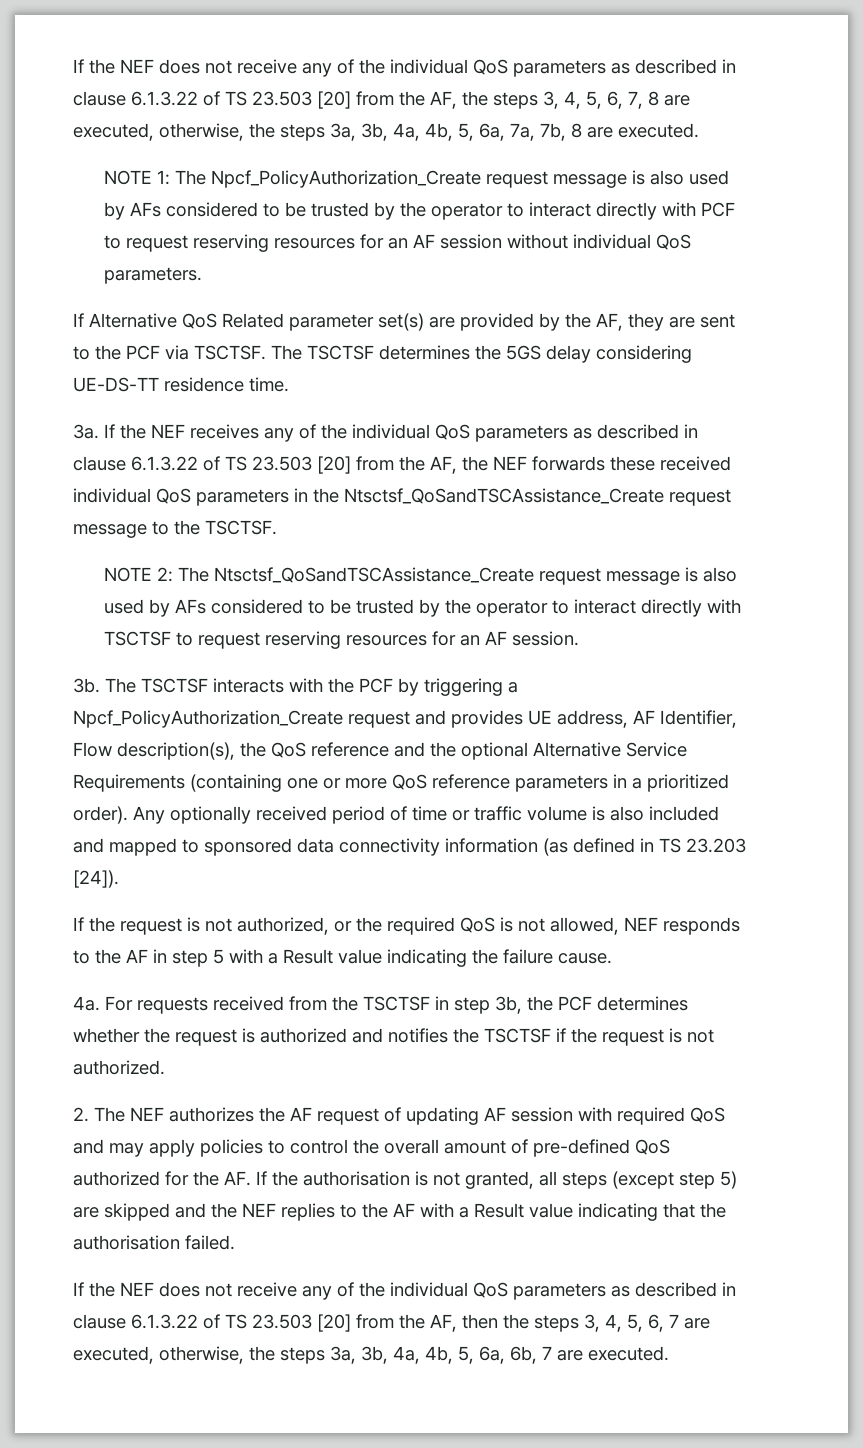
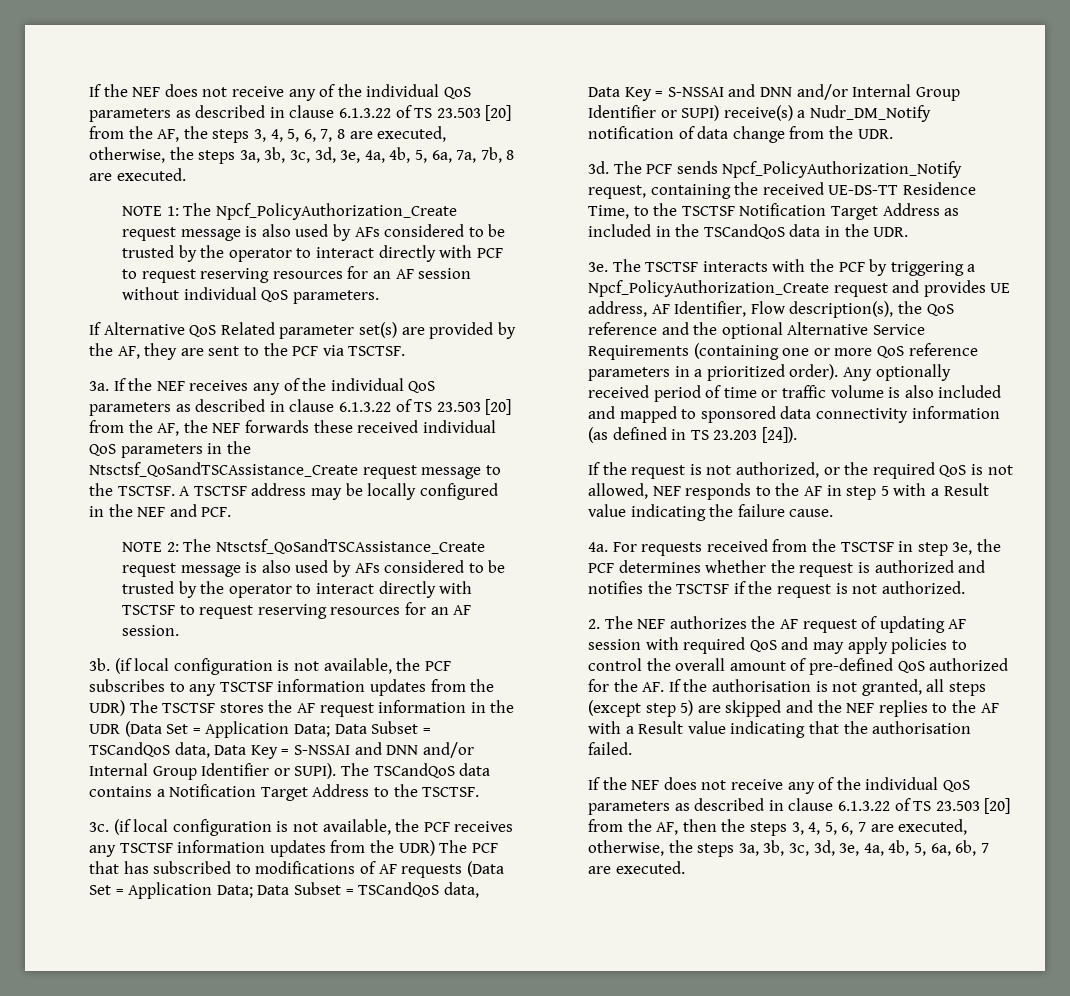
- If the NEF does not receive any of the individual QoS parameters as described in clause 6.1.3.22 of TS 23.503 [20] from the AF, the steps 3, 4, 5, 6, 7, 8 are executed, otherwise, the steps 3a, 3b, 4a, 4b, 5, 6a, 7a, 7b, 8 are executed.
+ If the NEF does not receive any of the individual QoS parameters as described in clause 6.1.3.22 of TS 23.503 [20] from the AF, the steps 3, 4, 5, 6, 7, 8 are executed, otherwise, the steps 3a, 3b, 3c, 3d, 3e, 4a, 4b, 5, 6a, 7a, 7b, 8 are executed.
- The TSCTSF determines the 5GS delay considering UE-DS-TT residence time.
+ A TSCTSF address may be locally configured in the NEF and PCF.
+ (if local configuration is not available, the PCF subscribes to any TSCTSF information updates from the UDR) The TSCTSF stores the AF request information in the UDR (Data Set = Application Data; Data Subset = TSCandQoS data, Data Key = S-NSSAI and DNN and/or Internal Group Identifier or SUPI). The TSCandQoS data contains a Notification Target Address to the TSCTSF.
+ 3c. (if local configuration is not available, the PCF receives any TSCTSF information updates from the UDR) The PCF that has subscribed to modifications of AF requests (Data Set = Application Data; Data Subset = TSCandQoS data, Data Key = S-NSSAI and DNN and/or Internal Group Identifier or SUPI) receive(s) a Nudr_DM_Notify notification of data change from the UDR.
+ 3d. The PCF sends Npcf_PolicyAuthorization_Notify request, containing the received UE-DS-TT Residence Time, to the TSCTSF Notification Target Address as included in the TSCandQoS data in the UDR.
+ 3e.
- For requests received from the TSCTSF in step 3b, the PCF determines whether the request is authorized and notifies the TSCTSF if the request is not authorized.
+ For requests received from the TSCTSF in step 3e, the PCF determines whether the request is authorized and notifies the TSCTSF if the request is not authorized.
- If the NEF does not receive any of the individual QoS parameters as described in clause 6.1.3.22 of TS 23.503 [20] from the AF, then the steps 3, 4, 5, 6, 7 are executed, otherwise, the steps 3a, 3b, 4a, 4b, 5, 6a, 6b, 7 are executed.
+ If the NEF does not receive any of the individual QoS parameters as described in clause 6.1.3.22 of TS 23.503 [20] from the AF, then the steps 3, 4, 5, 6, 7 are executed, otherwise, the steps 3a, 3b, 3c, 3d, 3e, 4a, 4b, 5, 6a, 6b, 7 are executed.

